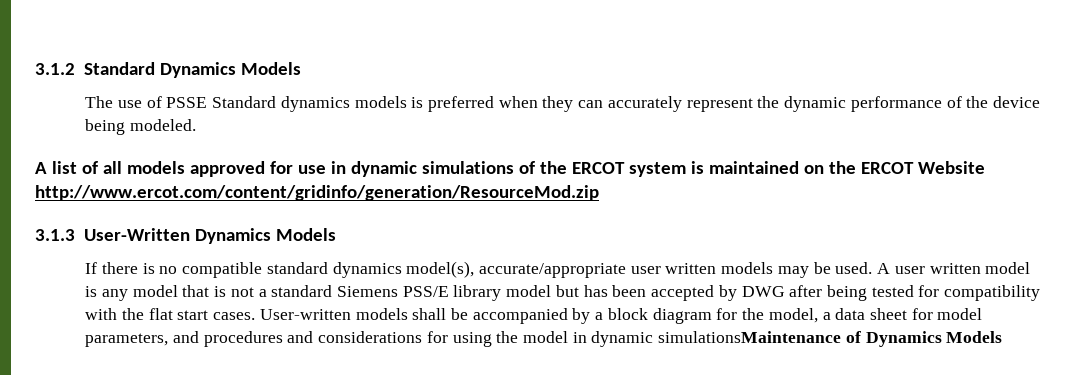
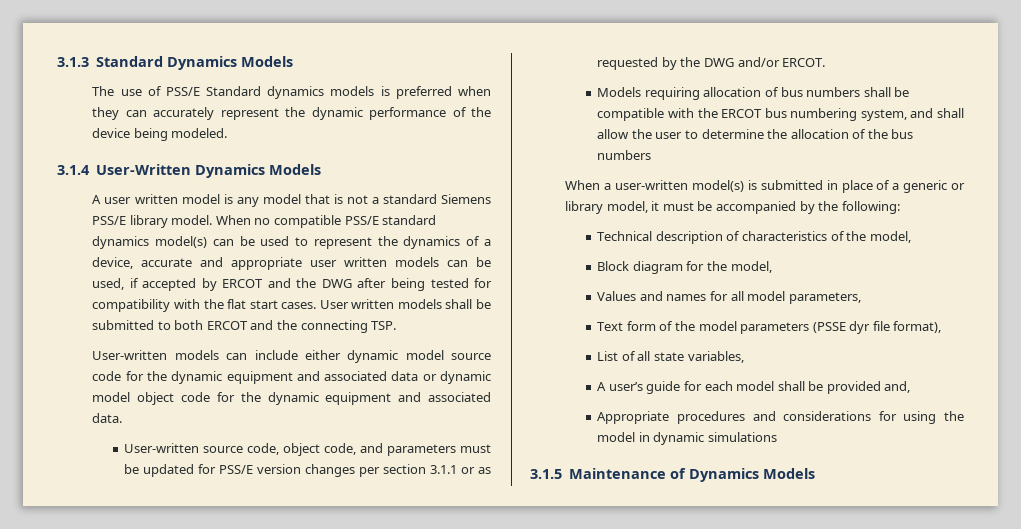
- 3.1.2 Standard Dynamics Models
+ 3.1.3 Standard Dynamics Models
- The use of PSSE Standard dynamics models is preferred when they can accurately represent the dynamic performance of the device being modeled.
+ The use of PSS/E Standard dynamics models is preferred when they can accurately represent the dynamic performance of the device being modeled.
- A list of all models approved for use in dynamic simulations of the ERCOT system is maintained on the ERCOT Website http://www.ercot.com/content/gridinfo/generation/ResourceMod.zip
- 3.1.3 User-Written Dynamics Models
- If there is no compatible standard dynamics model(s), accurate/appropriate user written models may be used. A user written model is any model that is not a standard Siemens PSS/E library model but has been accepted by DWG after being tested for compatibility with the flat start cases.
+ 3.1.4 User-Written Dynamics Models
+ A user written model is any model that is not a standard Siemens PSS/E library model. When no compatible PSS/E standard dynamics model(s) can be used to represent the dynamics of a device, accurate and appropriate user written models can be used, if accepted by ERCOT and the DWG after being tested for compatibility with the flat start cases.
- User-written models shall be accompanied by a block diagram for the model, a data sheet for model parameters, and procedures and considerations for using the model in dynamic simulationsMaintenance of Dynamics Models
+ User written models shall be submitted to both ERCOT and the connecting TSP.
+ User-written models can include either dynamic model source code for the dynamic equipment and associated data or dynamic model object code for the dynamic equipment and associated data.
+ User-written source code, object code, and parameters must be updated for PSS/E version changes per section 3.1.1 or as requested by the DWG and/or ERCOT.
+ Models requiring allocation of bus numbers shall be compatible with the ERCOT bus numbering system, and shall allow the user to determine the allocation of the bus numbers
+ When a user-written model(s) is submitted in place of a generic or library model, it must be accompanied by the following:
+ Technical description of characteristics of the model,
+ Block diagram for the model,
+ Values and names for all model parameters,
+ Text form of the model parameters (PSSE dyr file format),
+ List of all state variables,
+ A user’s guide for each model shall be provided and,
+ Appropriate procedures and considerations for using the model in dynamic simulations
+ 3.1.5 Maintenance of Dynamics Models

